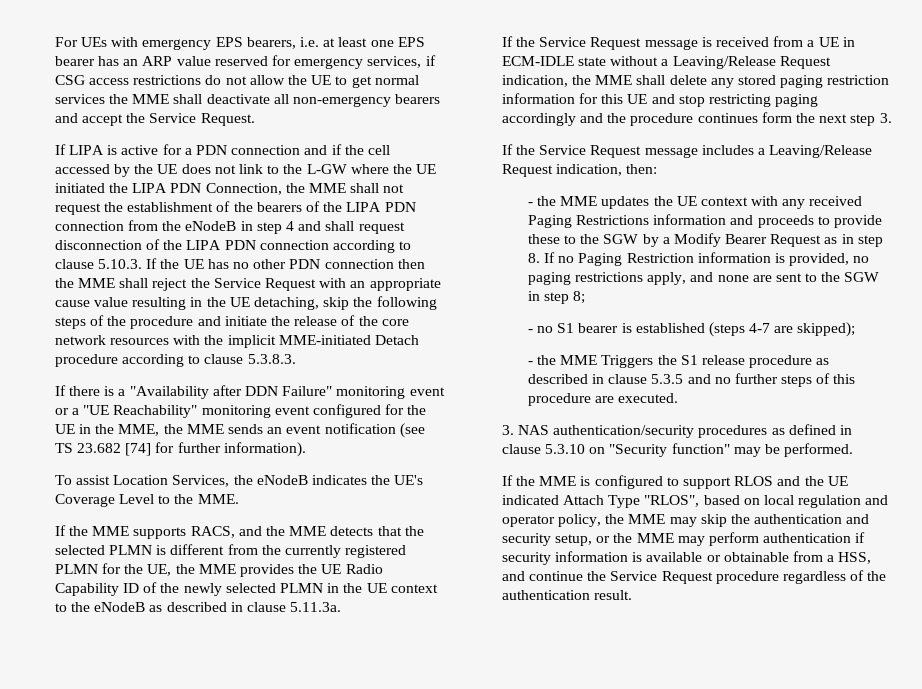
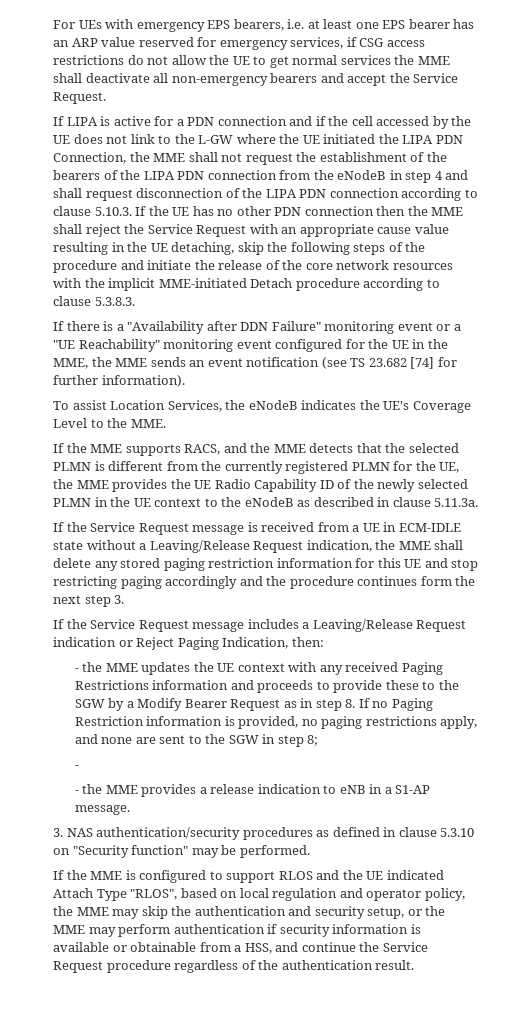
- If the Service Request message includes a Leaving/Release Request indication, then:
+ If the Service Request message includes a Leaving/Release Request indication or Reject Paging Indication, then:
  - the MME updates the UE context with any received Paging Restrictions information and proceeds to provide these to the SGW by a Modify Bearer Request as in step 8. If no Paging Restriction information is provided, no paging restrictions apply, and none are sent to the SGW in step 8;
- - no S1 bearer is established (steps 4-7 are skipped);
- - the MME Triggers the S1 release procedure as described in clause 5.3.5 and no further steps of this procedure are executed.
+ -
+ - the MME provides a release indication to eNB in a S1-AP message.

